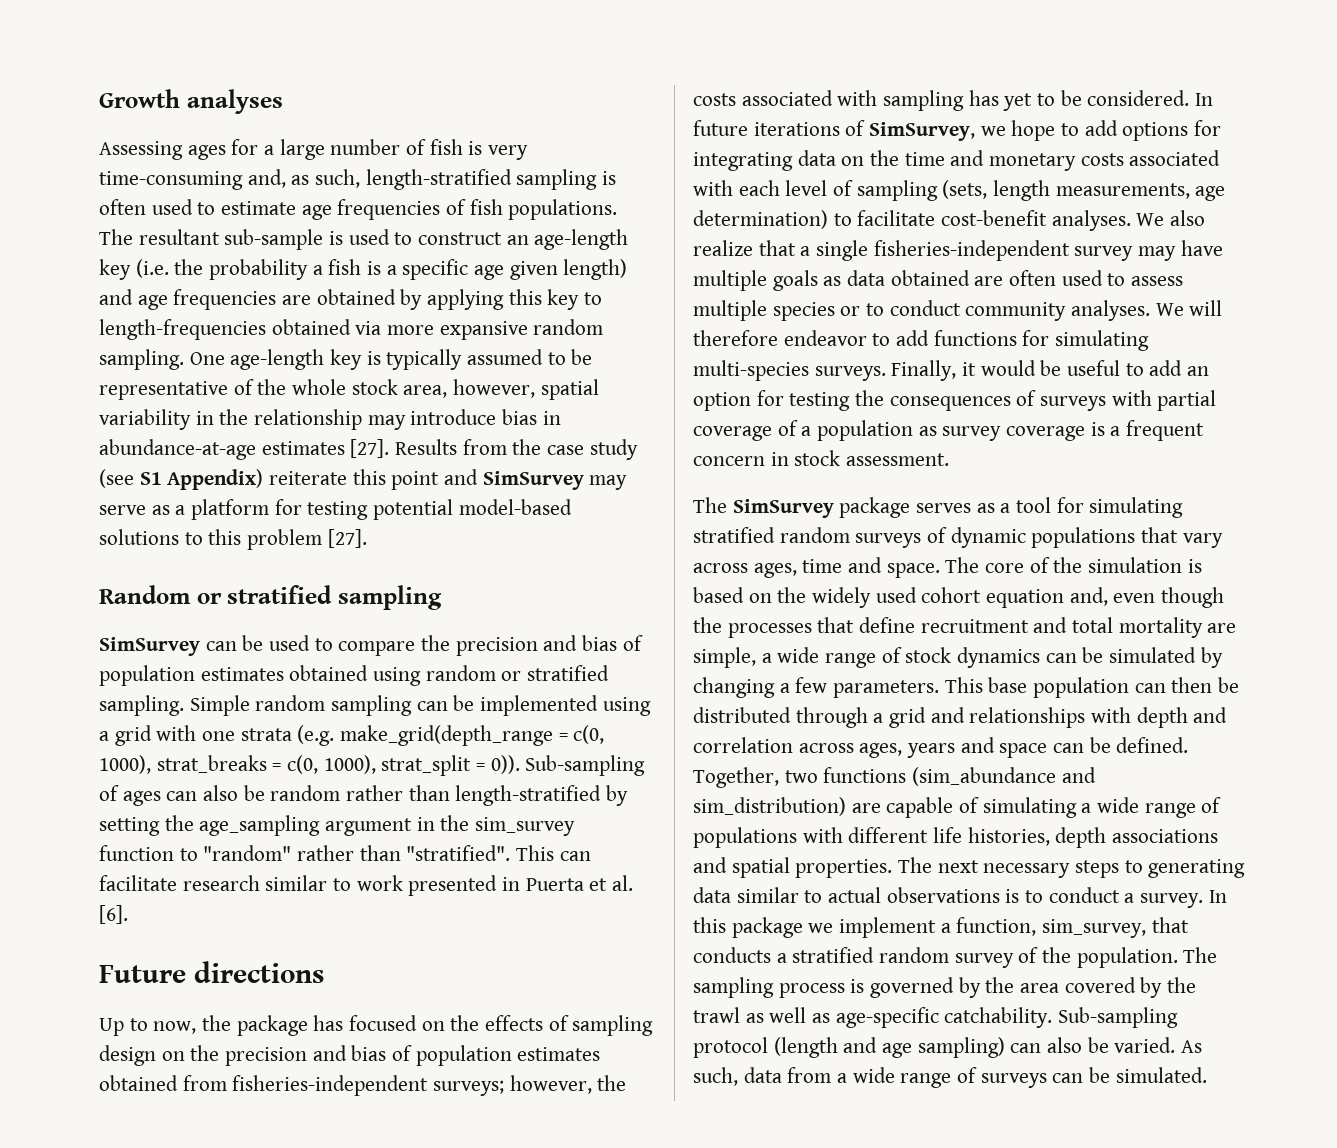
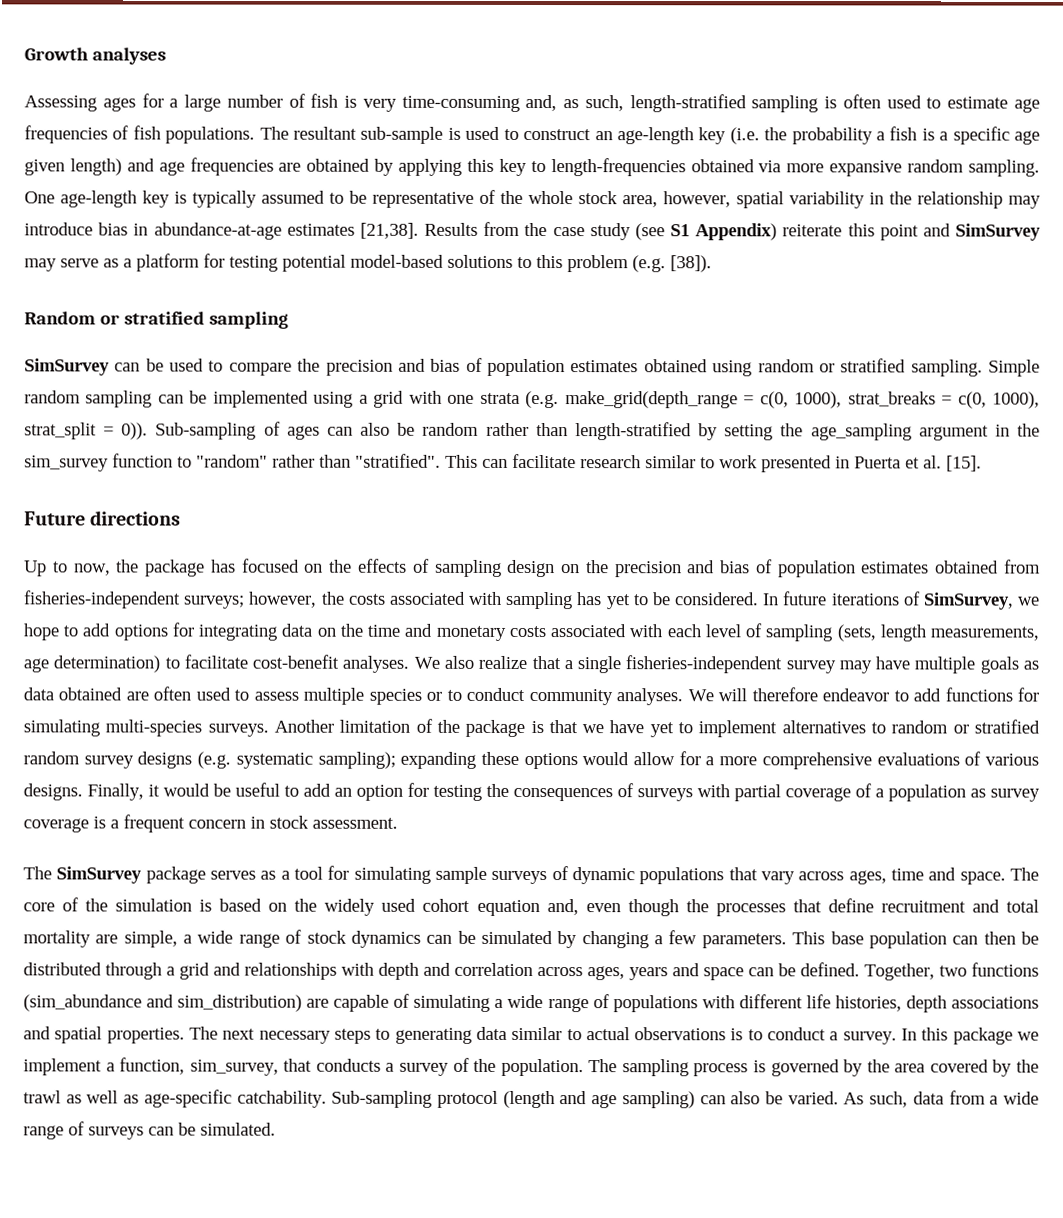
- One age-length key is typically assumed to be representative of the whole stock area, however, spatial variability in the relationship may introduce bias in abundance-at-age estimates [27].
+ One age-length key is typically assumed to be representative of the whole stock area, however, spatial variability in the relationship may introduce bias in abundance-at-age estimates [21,38].
- Results from the case study (see S1 Appendix) reiterate this point and SimSurvey may serve as a platform for testing potential model-based solutions to this problem [27].
+ Results from the case study (see S1 Appendix) reiterate this point and SimSurvey may serve as a platform for testing potential model-based solutions to this problem (e.g. [38]).
- This can facilitate research similar to work presented in Puerta et al. [6].
+ This can facilitate research similar to work presented in Puerta et al. [15].
+ Another limitation of the package is that we have yet to implement alternatives to random or stratified random survey designs (e.g. systematic sampling); expanding these options would allow for a more comprehensive evaluations of various designs.
- The SimSurvey package serves as a tool for simulating stratified random surveys of dynamic populations that vary across ages, time and space.
+ The SimSurvey package serves as a tool for simulating sample surveys of dynamic populations that vary across ages, time and space.
- In this package we implement a function, sim_survey, that conducts a stratified random survey of the population.
+ In this package we implement a function, sim_survey, that conducts a survey of the population.

